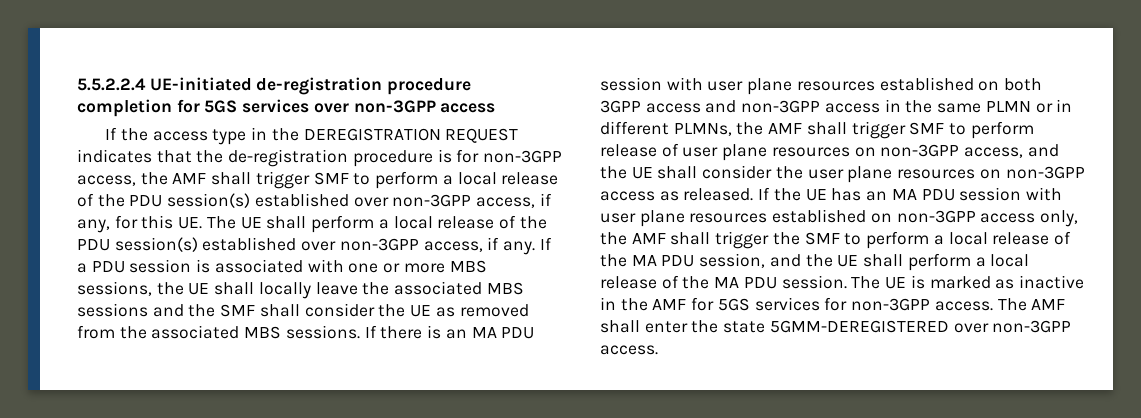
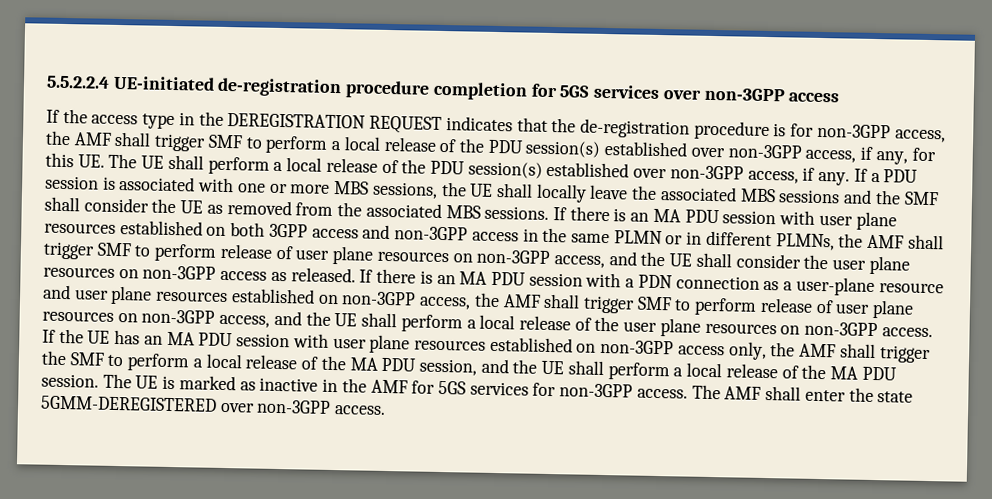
- If the UE has an MA PDU session with user plane resources established on non-3GPP access only, the AMF shall trigger the SMF to perform a local release of the MA PDU session, and the UE shall perform a local release of the MA PDU session.
+ If there is an MA PDU session with a PDN connection as a user-plane resource and user plane resources established on non-3GPP access, the AMF shall trigger SMF to perform release of user plane resources on non-3GPP access, and the UE shall perform a local release of the user plane resources on non-3GPP access. If the UE has an MA PDU session with user plane resources established on non-3GPP access only, the AMF shall trigger the SMF to perform a local release of the MA PDU session, and the UE shall perform a local release of the MA PDU session.

